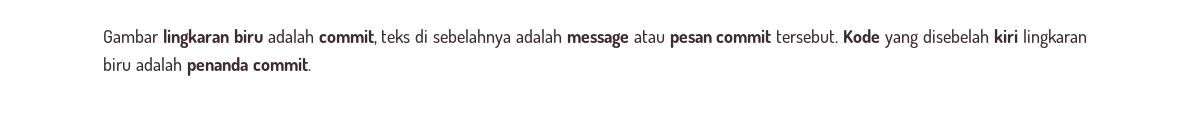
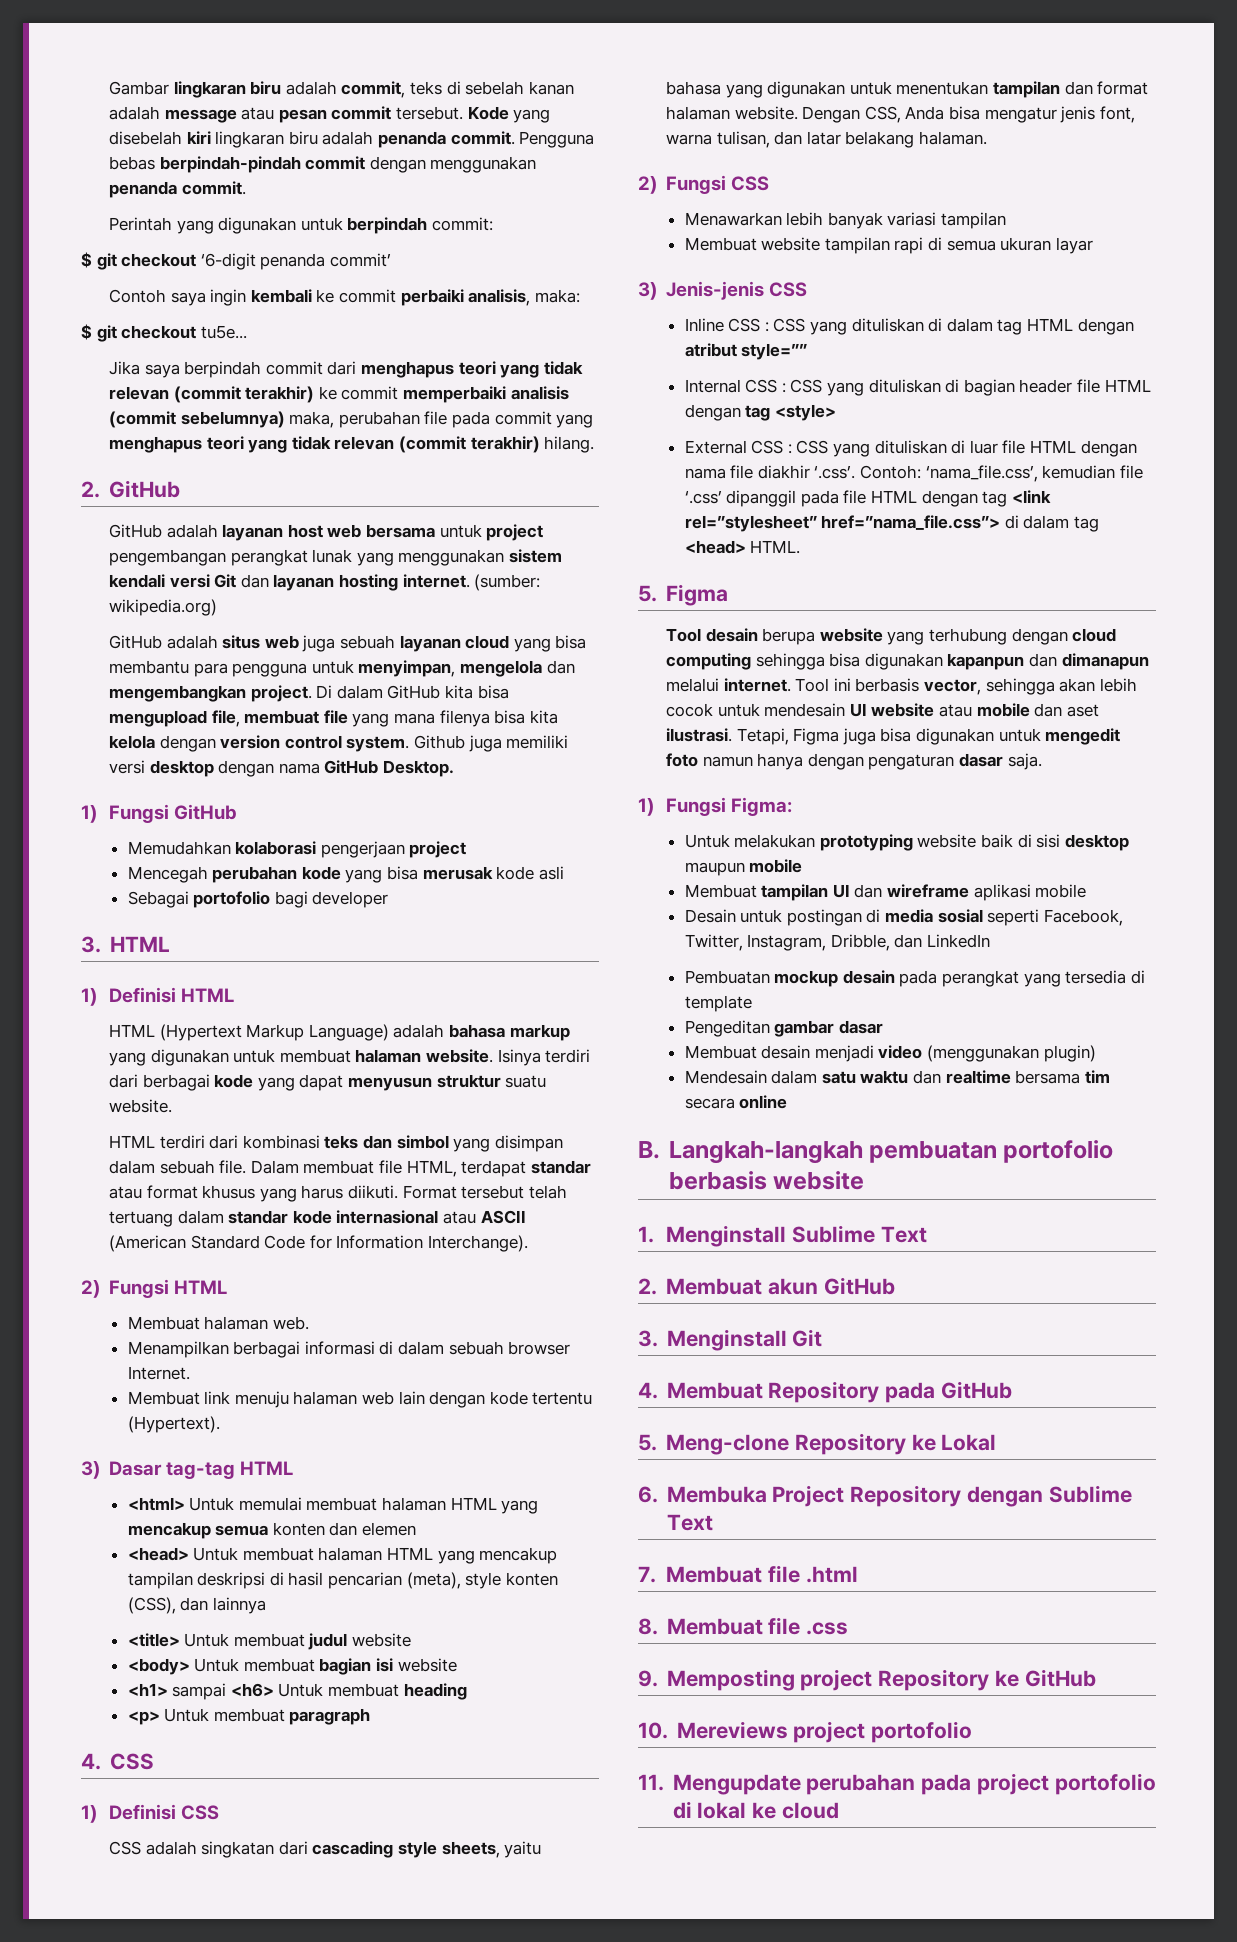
- Gambar lingkaran biru adalah commit, teks di sebelahnya adalah message atau pesan commit tersebut.
+ Gambar lingkaran biru adalah commit, teks di sebelah kanan adalah message atau pesan commit tersebut.
+ Pengguna bebas berpindah-pindah commit dengan menggunakan penanda commit.
+ Perintah yang digunakan untuk berpindah commit:
+ $ git checkout ‘6-digit penanda commit’
+ Contoh saya ingin kembali ke commit perbaiki analisis, maka:
+ $ git checkout tu5e...
+ Jika saya berpindah commit dari menghapus teori yang tidak relevan (commit terakhir) ke commit memperbaiki analisis (commit sebelumnya) maka, perubahan file pada commit yang menghapus teori yang tidak relevan (commit terakhir) hilang.
+ 2. GitHub
+ GitHub adalah layanan host web bersama untuk project pengembangan perangkat lunak yang menggunakan sistem kendali versi Git dan layanan hosting internet. (sumber: wikipedia.org)
+ GitHub adalah situs web juga sebuah layanan cloud yang bisa membantu para pengguna untuk menyimpan, mengelola dan mengembangkan project. Di dalam GitHub kita bisa mengupload file, membuat file yang mana filenya bisa kita kelola dengan version control system. Github juga memiliki versi desktop dengan nama GitHub Desktop.
+ 1) Fungsi GitHub
+ Memudahkan kolaborasi pengerjaan project
+ Mencegah perubahan kode yang bisa merusak kode asli
+ Sebagai portofolio bagi developer
+ 3. HTML
+ 1) Definisi HTML
+ HTML (Hypertext Markup Language) adalah bahasa markup yang digunakan untuk membuat halaman website. Isinya terdiri dari berbagai kode yang dapat menyusun struktur suatu website.
+ HTML terdiri dari kombinasi teks dan simbol yang disimpan dalam sebuah file. Dalam membuat file HTML, terdapat standar atau format khusus yang harus diikuti. Format tersebut telah tertuang dalam standar kode internasional atau ASCII (American Standard Code for Information Interchange).
+ 2) Fungsi HTML
+ Membuat halaman web.
+ Menampilkan berbagai informasi di dalam sebuah browser Internet.
+ Membuat link menuju halaman web lain dengan kode tertentu (Hypertext).
+ 3) Dasar tag-tag HTML
+ <html> Untuk memulai membuat halaman HTML yang mencakup semua konten dan elemen
+ <head> Untuk membuat halaman HTML yang mencakup tampilan deskripsi di hasil pencarian (meta), style konten (CSS), dan lainnya
+ <title> Untuk membuat judul website
+ <body> Untuk membuat bagian isi website
+ <h1> sampai <h6> Untuk membuat heading
+ <p> Untuk membuat paragraph
+ 4. CSS
+ 1) Definisi CSS
+ CSS adalah singkatan dari cascading style sheets, yaitu bahasa yang digunakan untuk menentukan tampilan dan format halaman website. Dengan CSS, Anda bisa mengatur jenis font, warna tulisan, dan latar belakang halaman.
+ 2) Fungsi CSS
+ Menawarkan lebih banyak variasi tampilan
+ Membuat website tampilan rapi di semua ukuran layar
+ 3) Jenis-jenis CSS
+ Inline CSS : CSS yang dituliskan di dalam tag HTML dengan atribut style=””
+ Internal CSS : CSS yang dituliskan di bagian header file HTML dengan tag <style>
+ External CSS : CSS yang dituliskan di luar file HTML dengan nama file diakhir ‘.css’. Contoh: ‘nama_file.css’, kemudian file ‘.css’ dipanggil pada file HTML dengan tag <link rel=”stylesheet” href=”nama_file.css”> di dalam tag <head> HTML.
+ 5. Figma
+ Tool desain berupa website yang terhubung dengan cloud computing sehingga bisa digunakan kapanpun dan dimanapun melalui internet. Tool ini berbasis vector, sehingga akan lebih cocok untuk mendesain UI website atau mobile dan aset ilustrasi. Tetapi, Figma juga bisa digunakan untuk mengedit foto namun hanya dengan pengaturan dasar saja.
+ 1) Fungsi Figma:
+ Untuk melakukan prototyping website baik di sisi desktop maupun mobile
+ Membuat tampilan UI dan wireframe aplikasi mobile
+ Desain untuk postingan di media sosial seperti Facebook, Twitter, Instagram, Dribble, dan LinkedIn
+ Pembuatan mockup desain pada perangkat yang tersedia di template
+ Pengeditan gambar dasar
+ Membuat desain menjadi video (menggunakan plugin)
+ Mendesain dalam satu waktu dan realtime bersama tim secara online
+ B. Langkah-langkah pembuatan portofolio berbasis website
+ 1. Menginstall Sublime Text
+ 2. Membuat akun GitHub
+ 3. Menginstall Git
+ 4. Membuat Repository pada GitHub
+ 5. Meng-clone Repository ke Lokal
+ 6. Membuka Project Repository dengan Sublime Text
+ 7. Membuat file .html
+ 8. Membuat file .css
+ 9. Memposting project Repository ke GitHub
+ 10. Mereviews project portofolio
+ 11. Mengupdate perubahan pada project portofolio di lokal ke cloud

